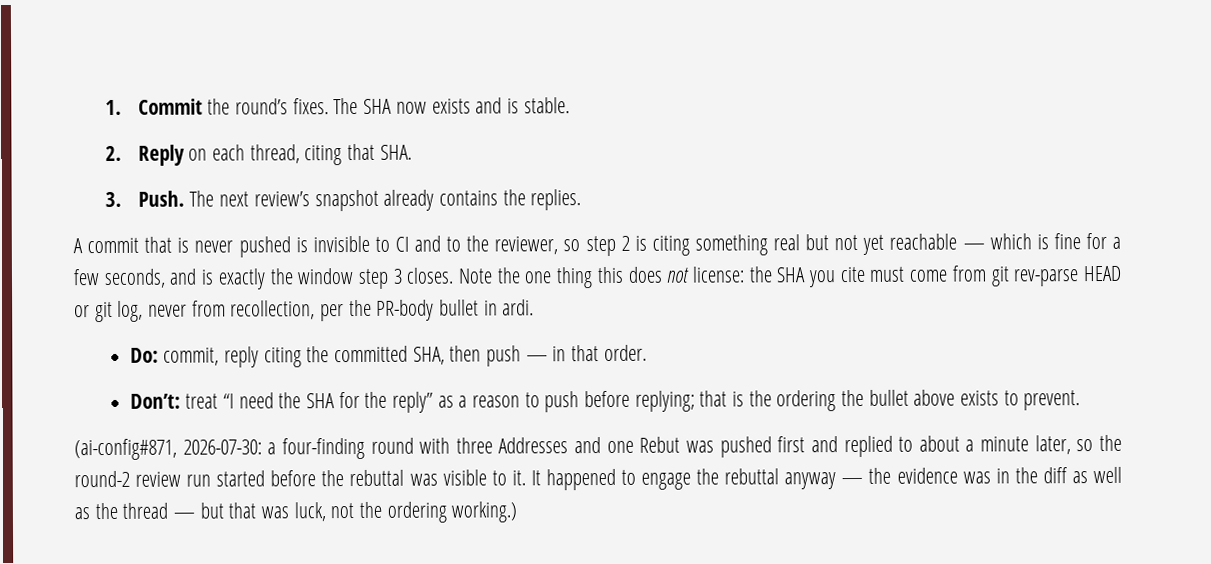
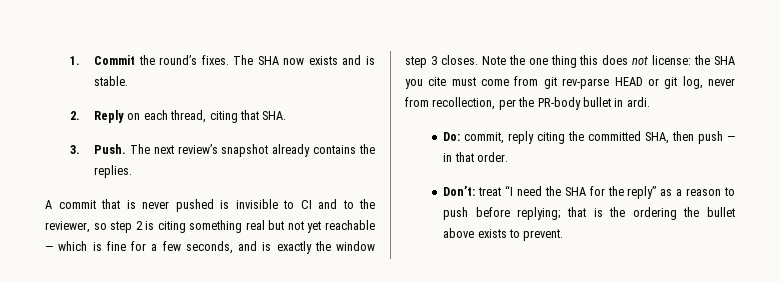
- (ai-config#871, 2026-07-30: a four-finding round with three Addresses and one Rebut was pushed first and replied to about a minute later, so the round-2 review run started before the rebuttal was visible to it. It happened to engage the rebuttal anyway — the evidence was in the diff as well as the thread — but that was luck, not the ordering working.)

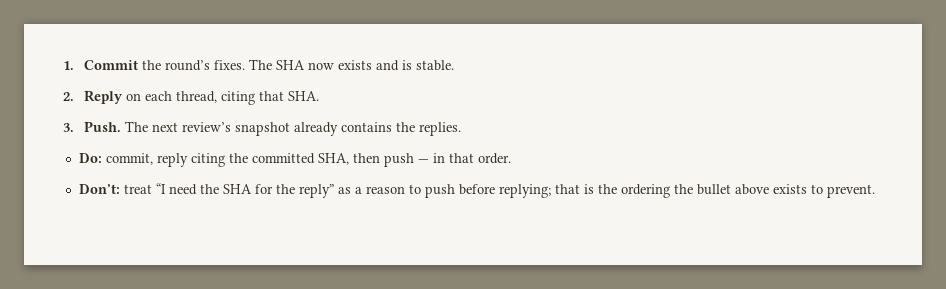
- A commit that is never pushed is invisible to CI and to the reviewer, so step 2 is citing something real but not yet reachable — which is fine for a few seconds, and is exactly the window step 3 closes. Note the one thing this does not license: the SHA you cite must come from git rev-parse HEAD or git log, never from recollection, per the PR-body bullet in ardi.

